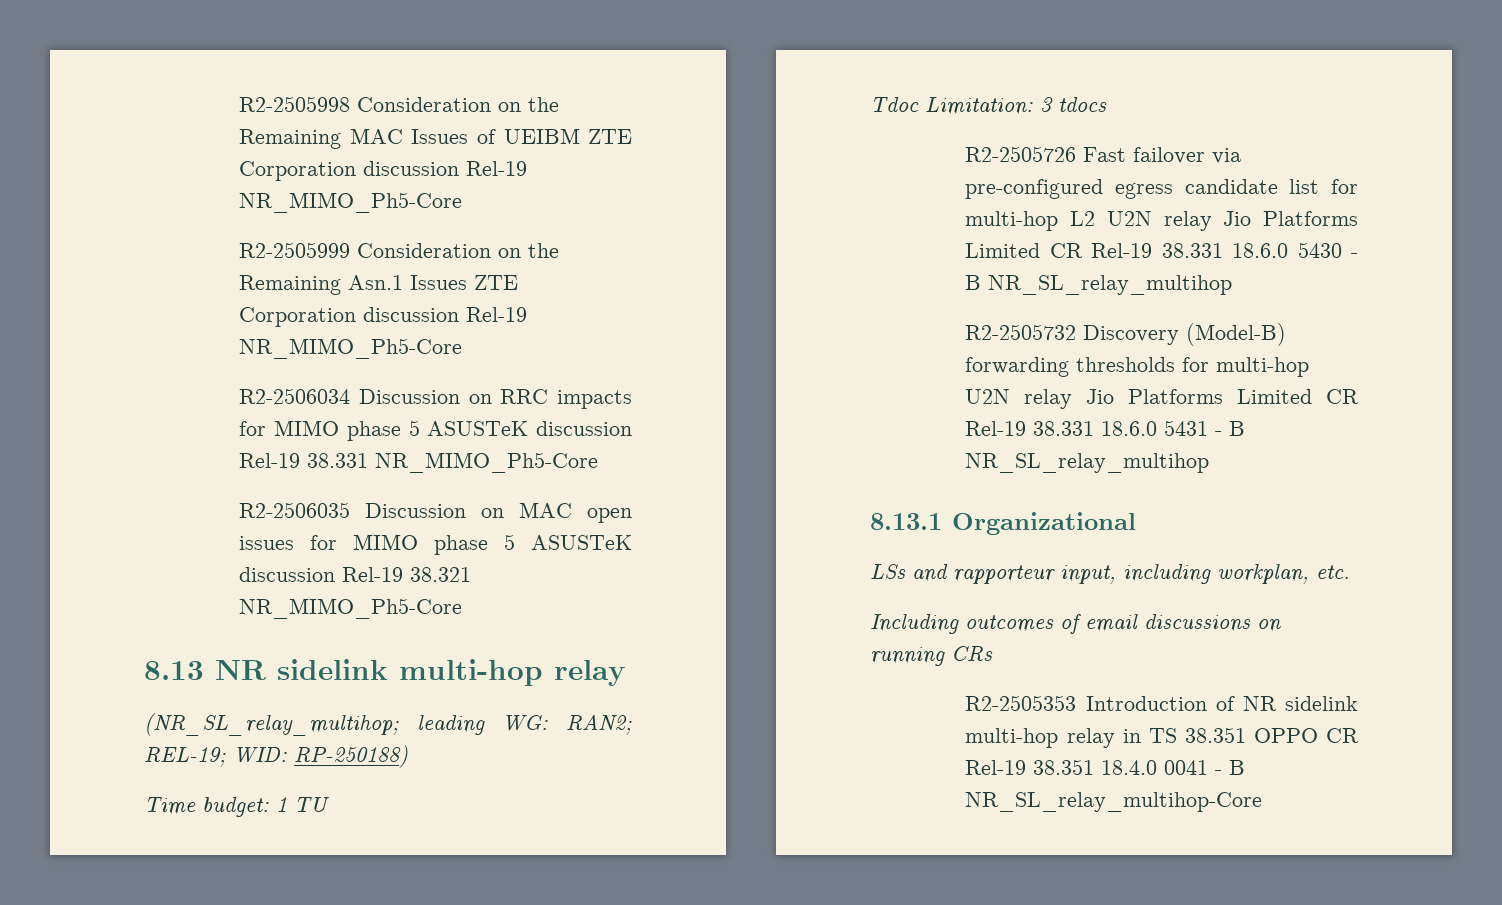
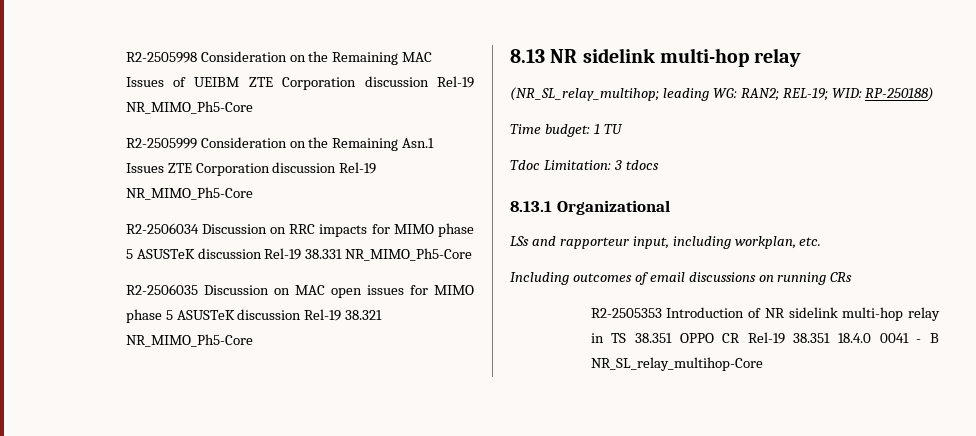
- R2-2505726 Fast failover via pre-configured egress candidate list for multi-hop L2 U2N relay Jio Platforms Limited CR Rel-19 38.331 18.6.0 5430 - B NR_SL_relay_multihop
- R2-2505732 Discovery (Model-B) forwarding thresholds for multi-hop U2N relay Jio Platforms Limited CR Rel-19 38.331 18.6.0 5431 - B NR_SL_relay_multihop

